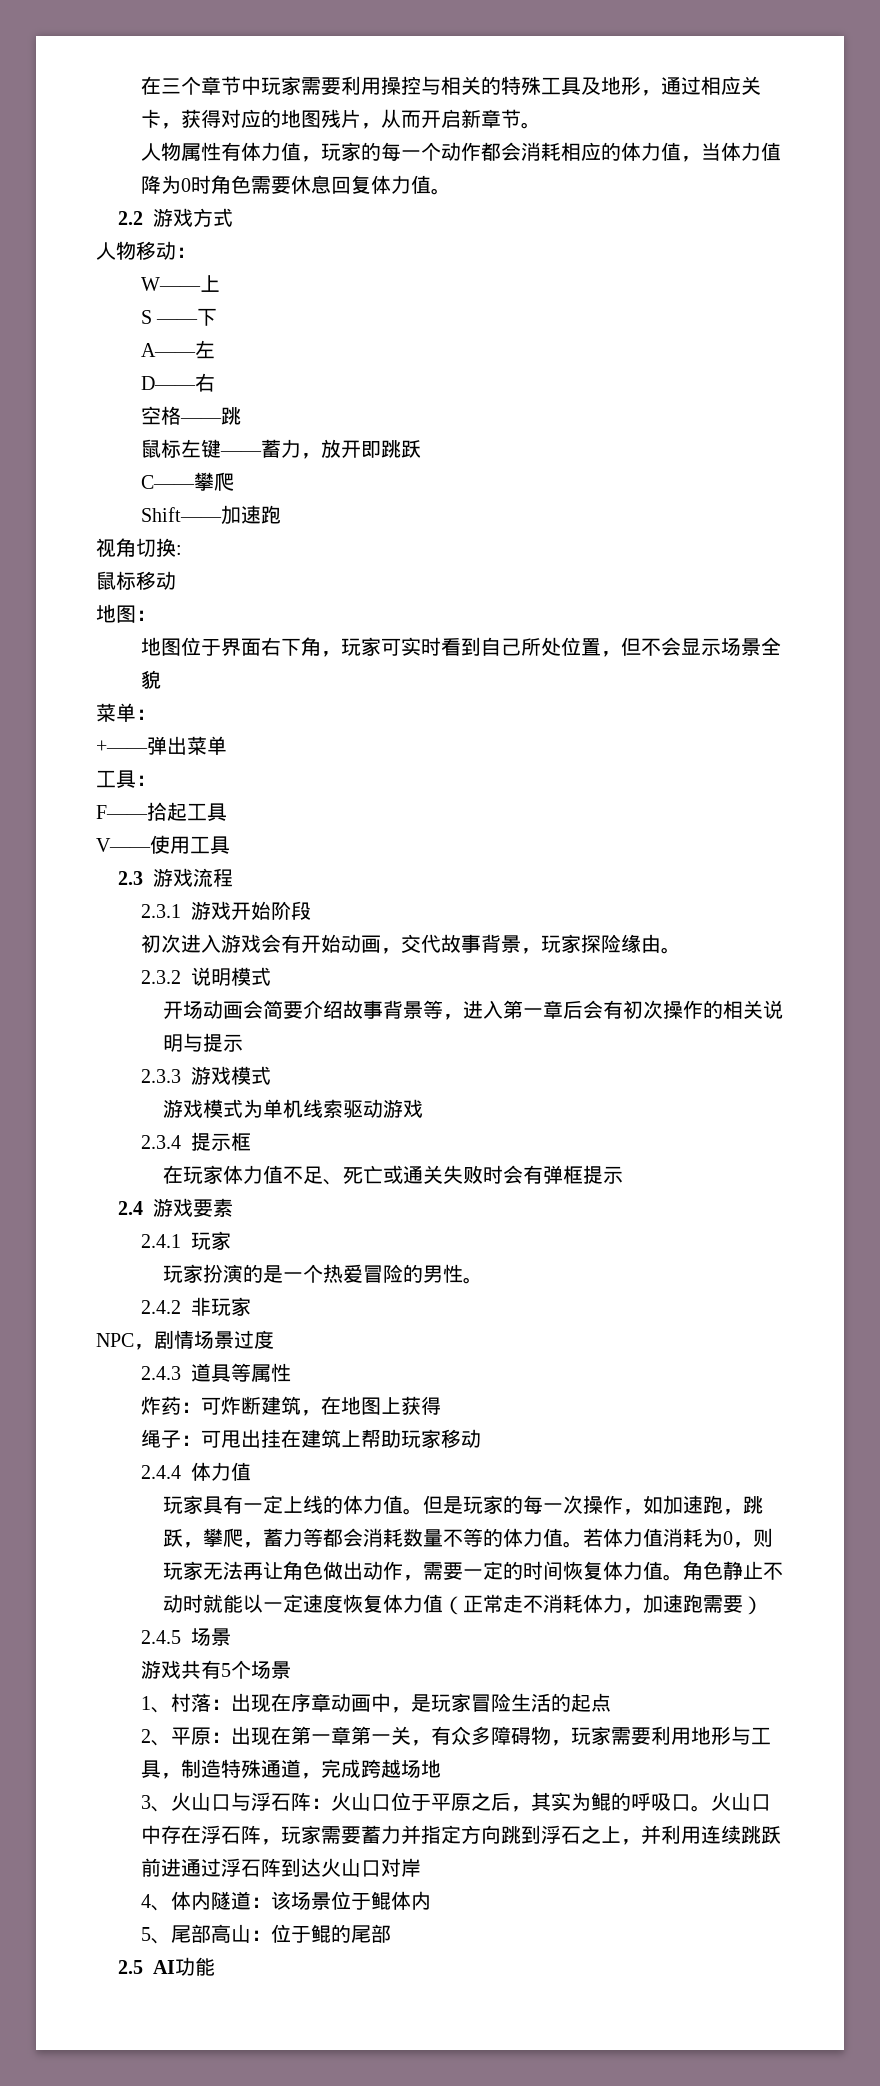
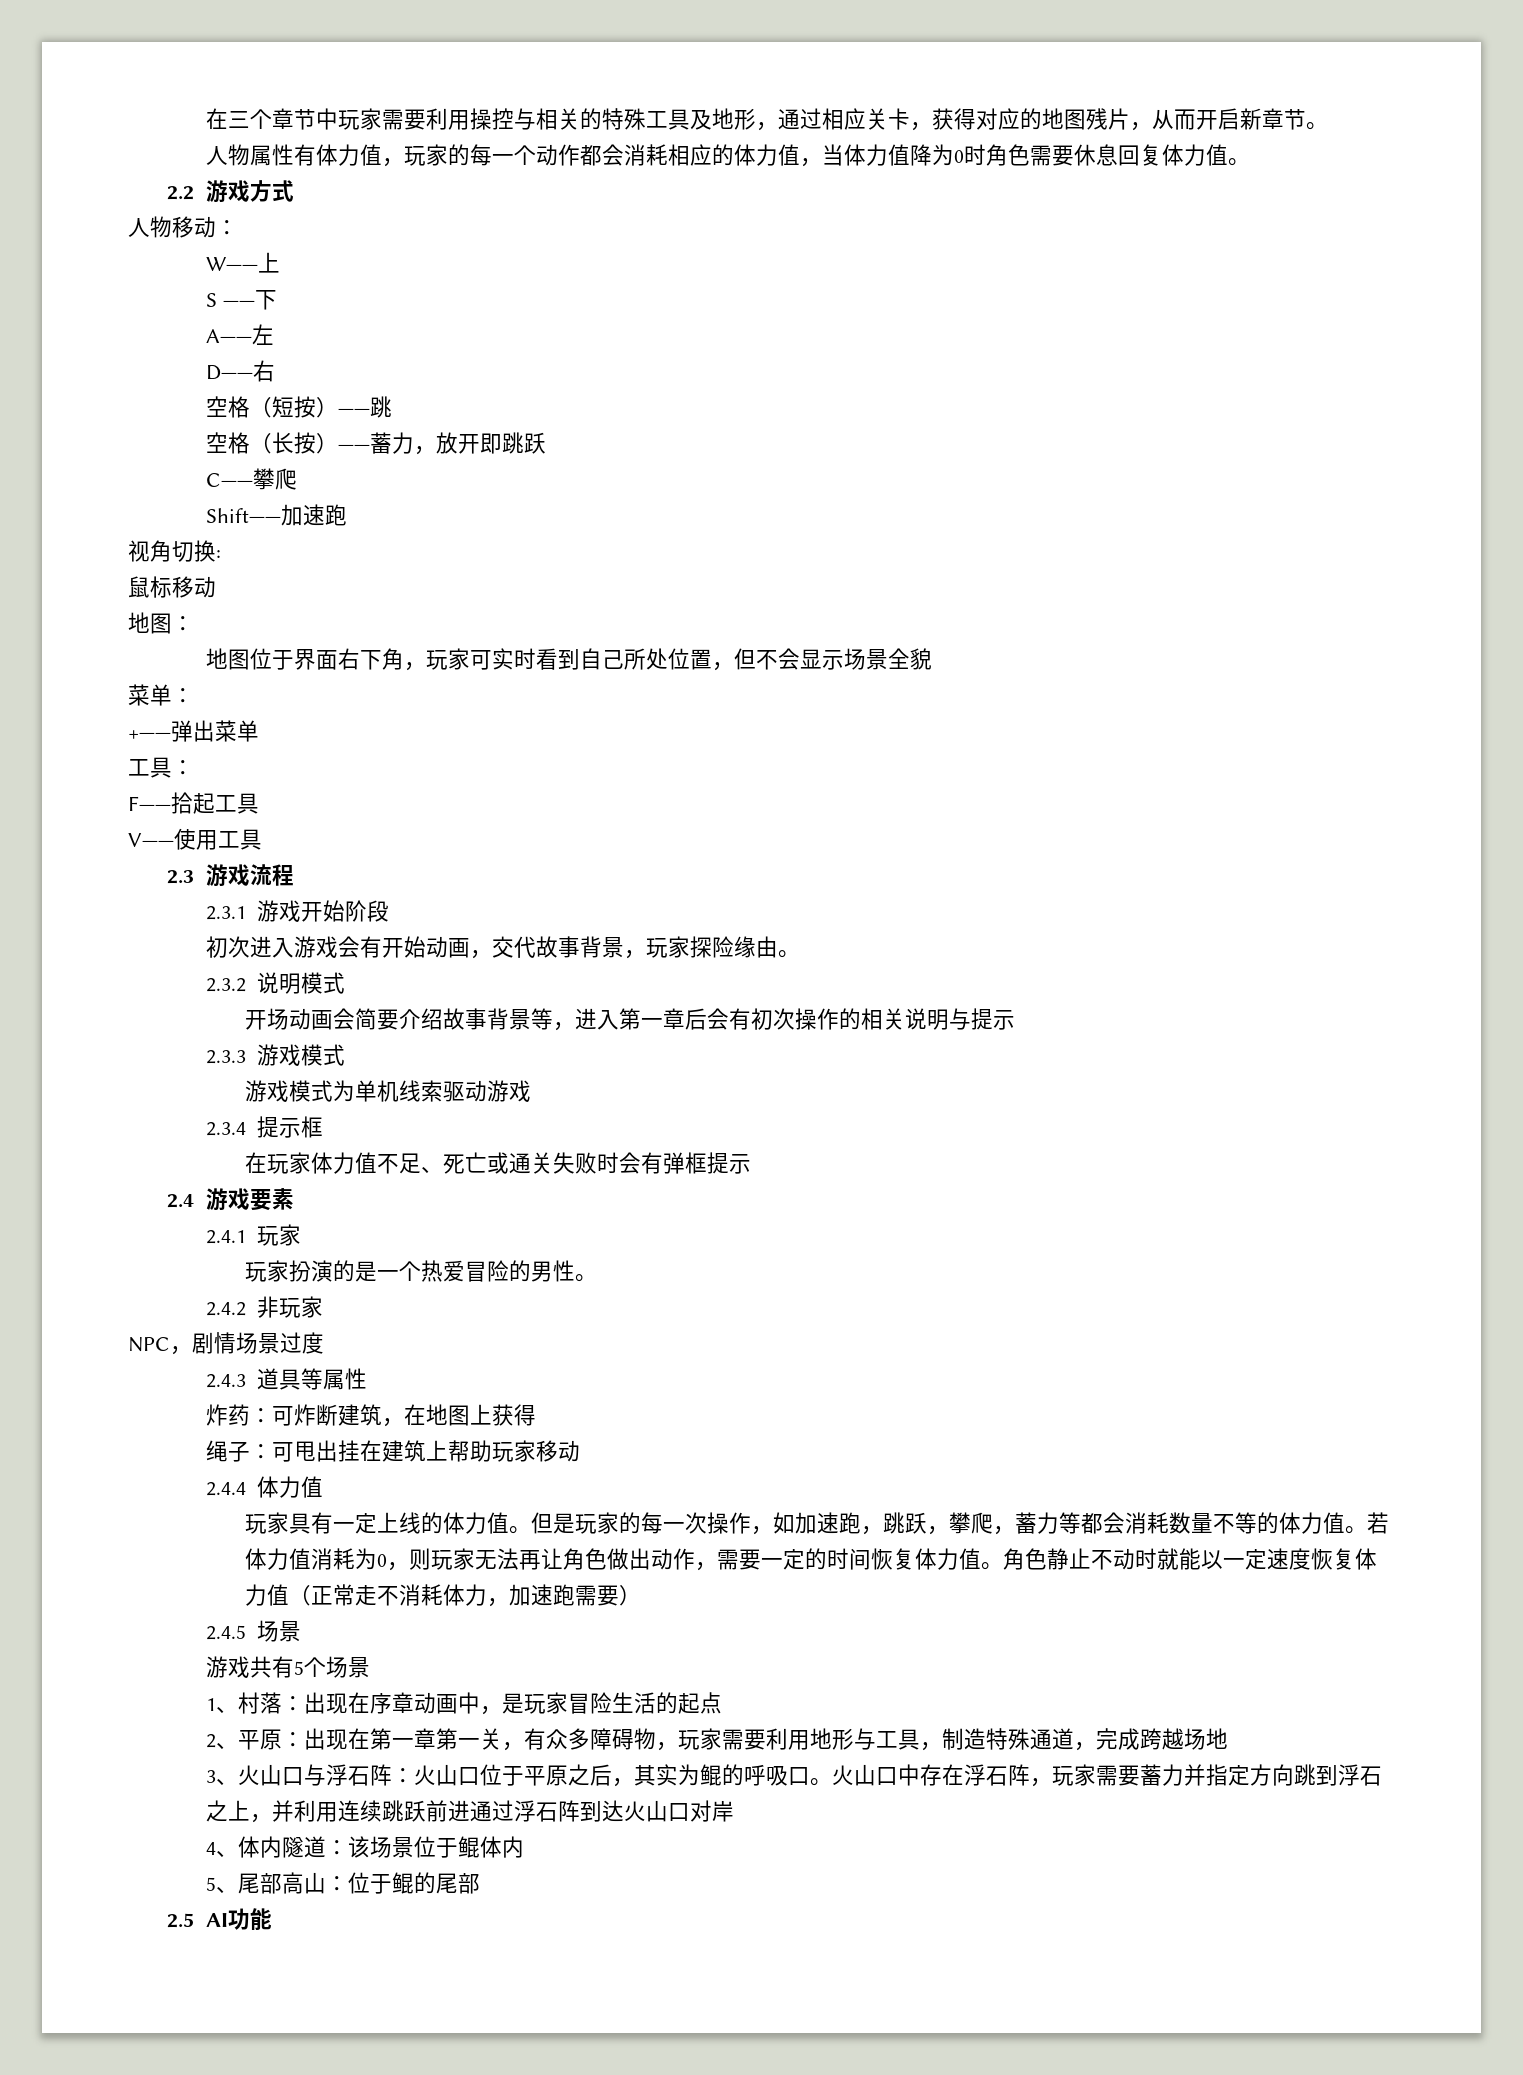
- 空格——跳
+ 空格（短按）——跳
- 鼠标左键——蓄力，放开即跳跃
+ 空格（长按）——蓄力，放开即跳跃

